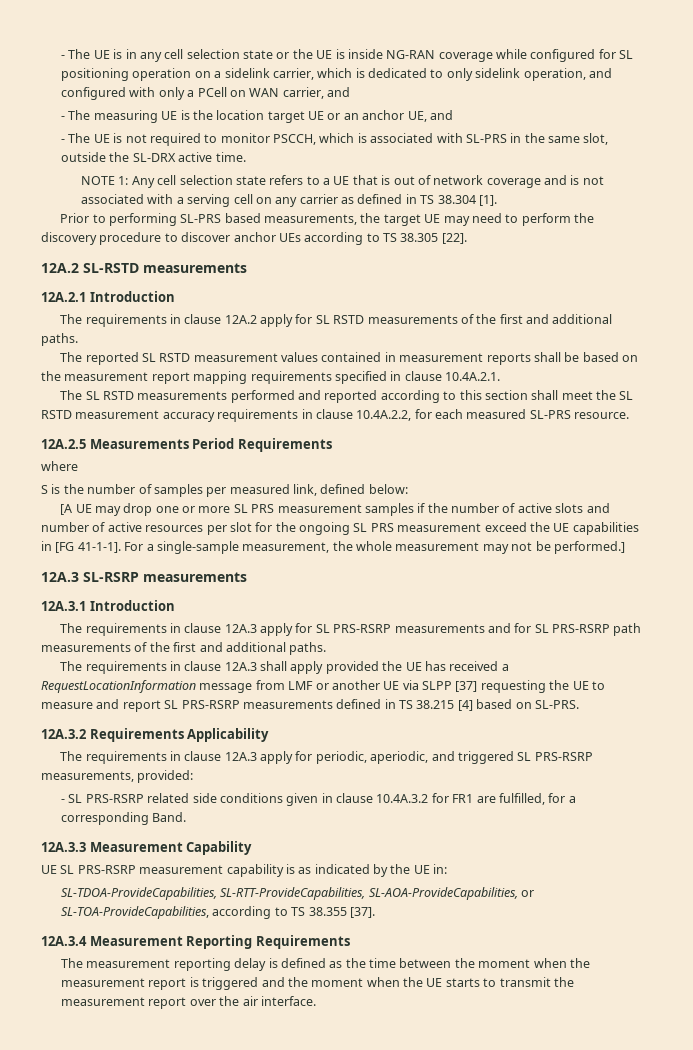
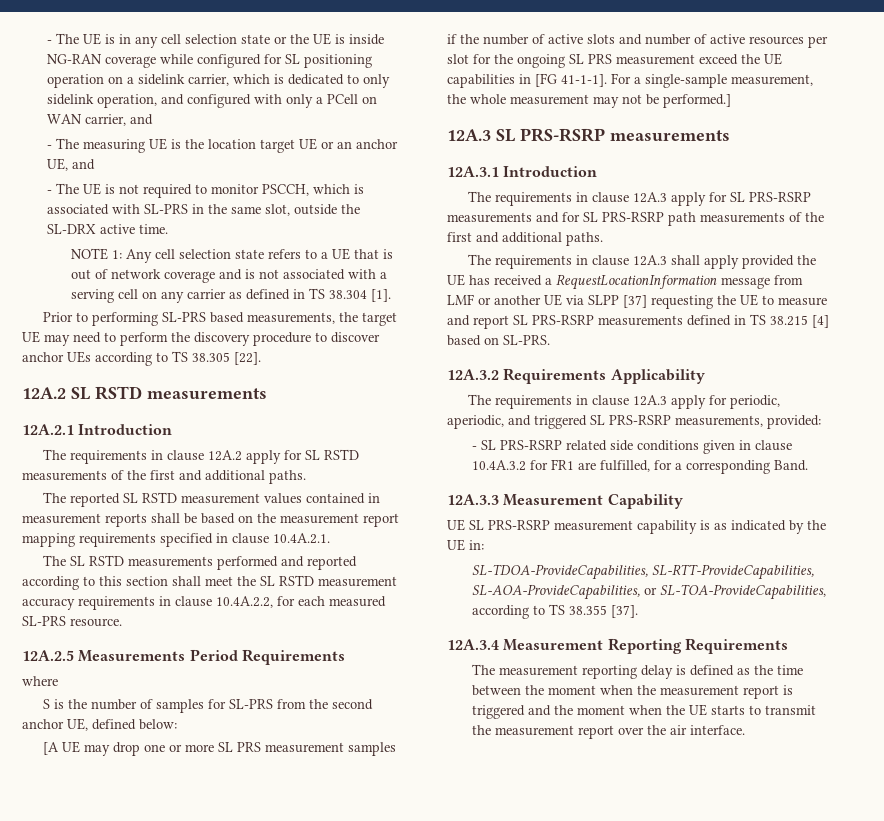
- 12A.2 SL-RSTD measurements
+ 12A.2 SL RSTD measurements
- S is the number of samples per measured link, defined below:
+ S is the number of samples for SL-PRS from the second anchor UE, defined below:
- 12A.3 SL-RSRP measurements
+ 12A.3 SL PRS-RSRP measurements

